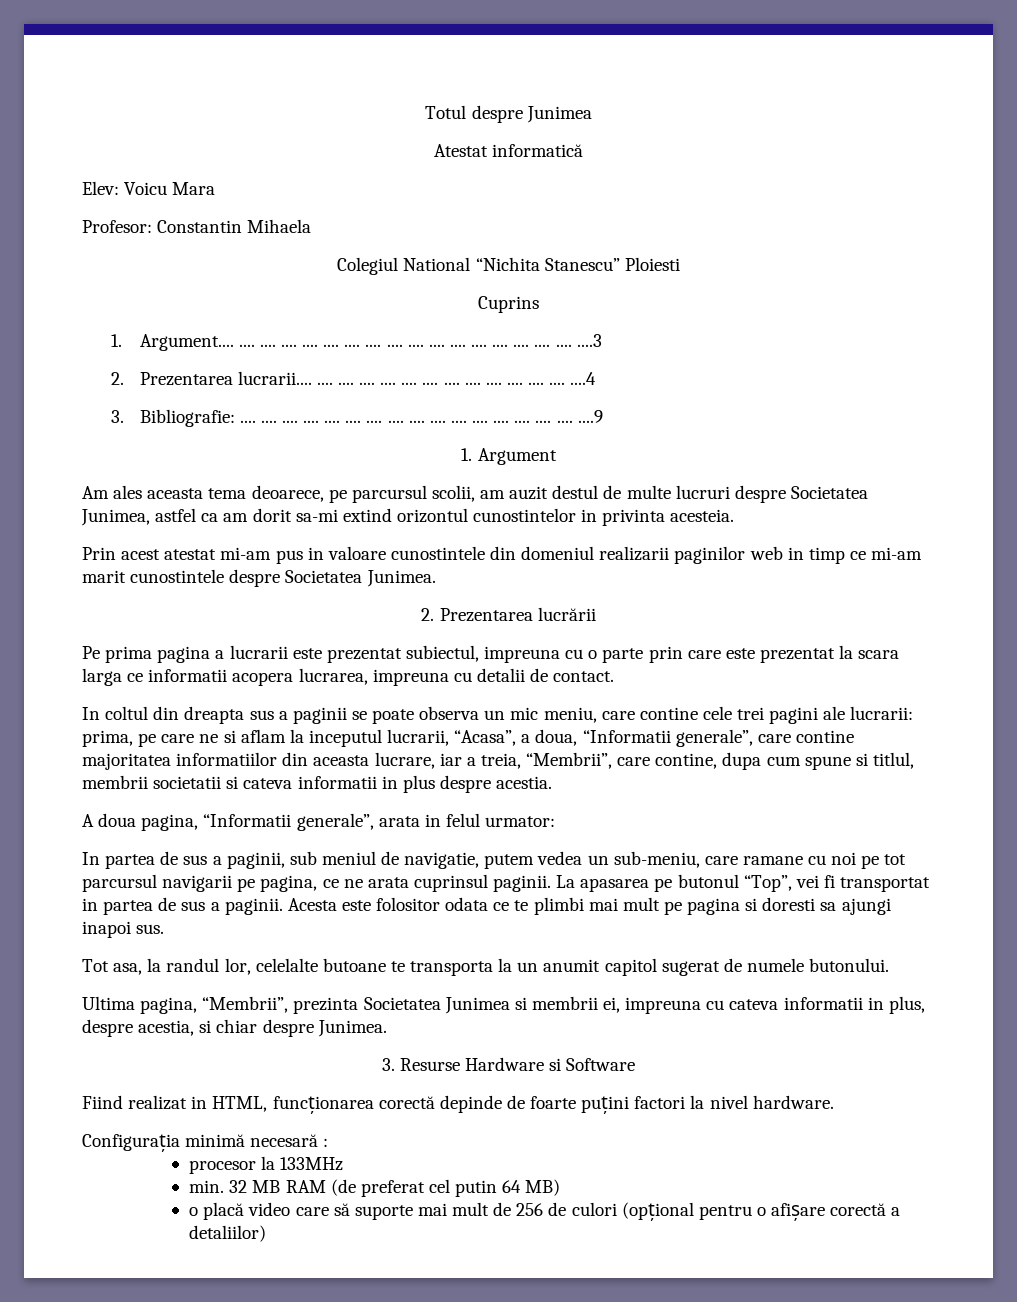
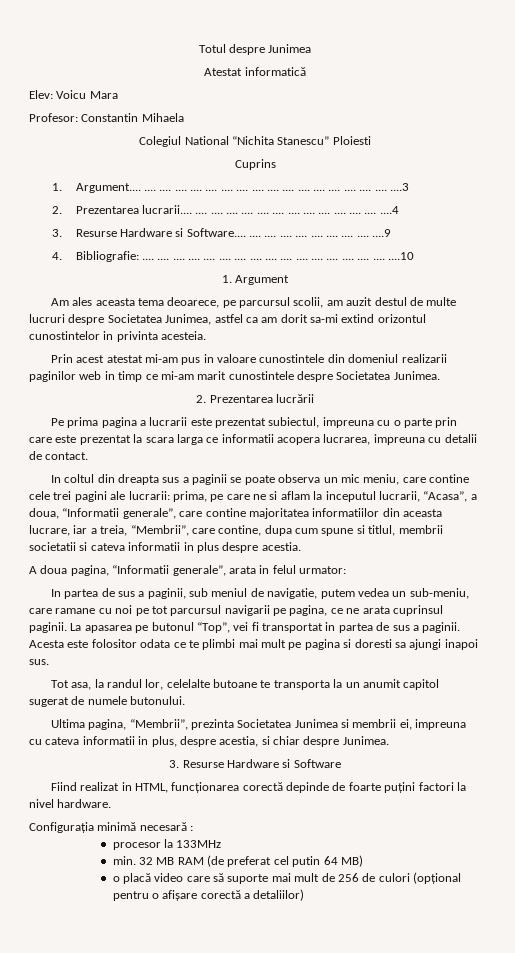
- 3. Bibliografie: .... .... .... .... .... .... .... .... .... .... .... .... .... .... .... .... ....9
+ 3. Resurse Hardware si Software.... .... .... .... .... .... .... .... .... ....9
+ 4. Bibliografie: .... .... .... .... .... .... .... .... .... .... .... .... .... .... .... .... ....10

